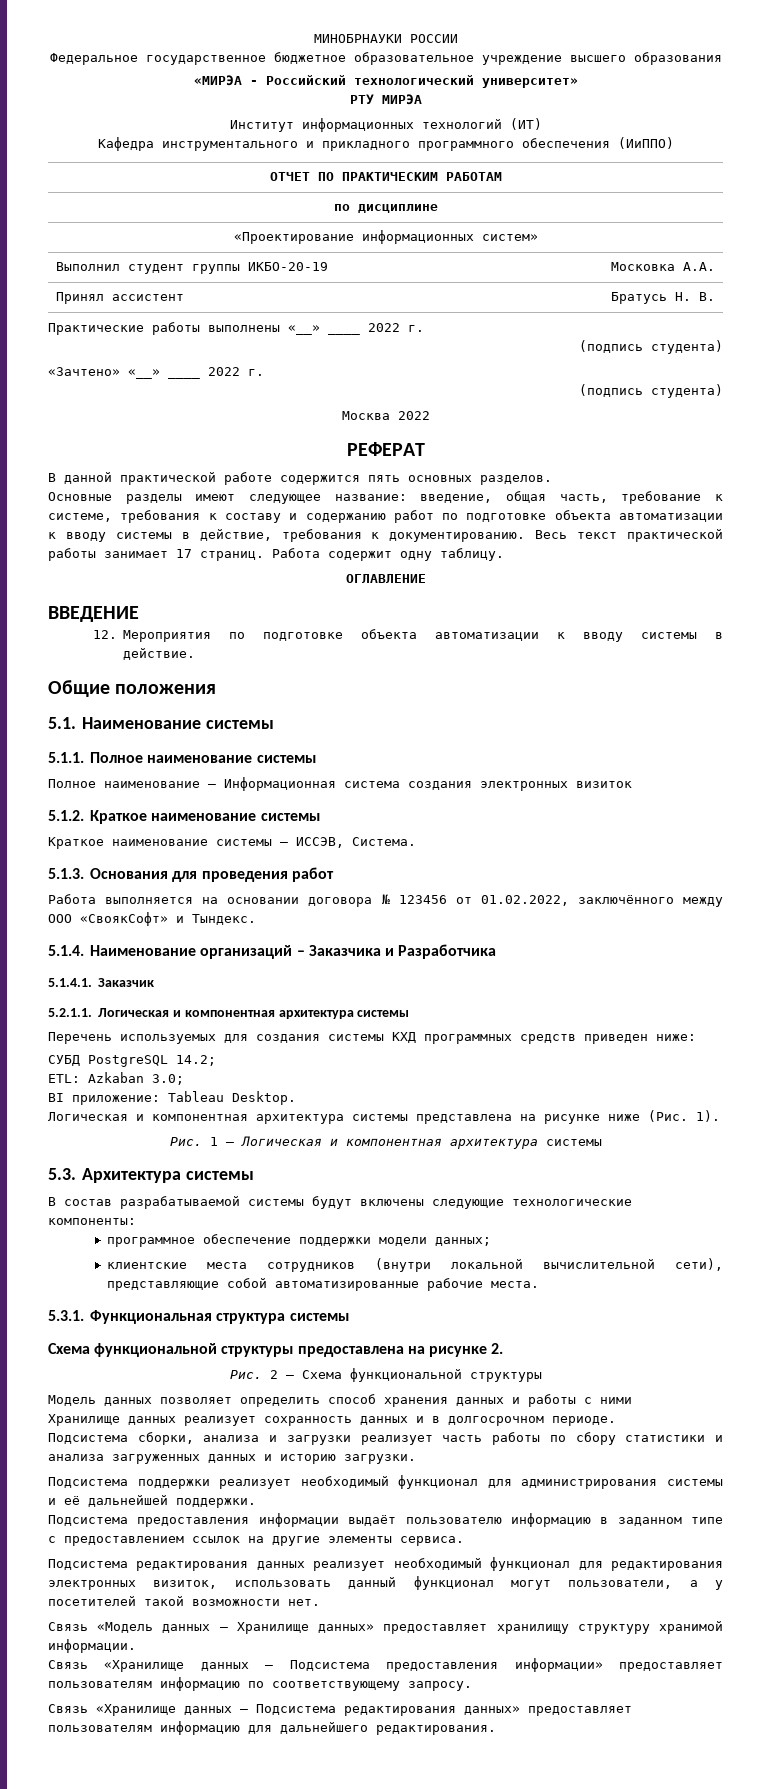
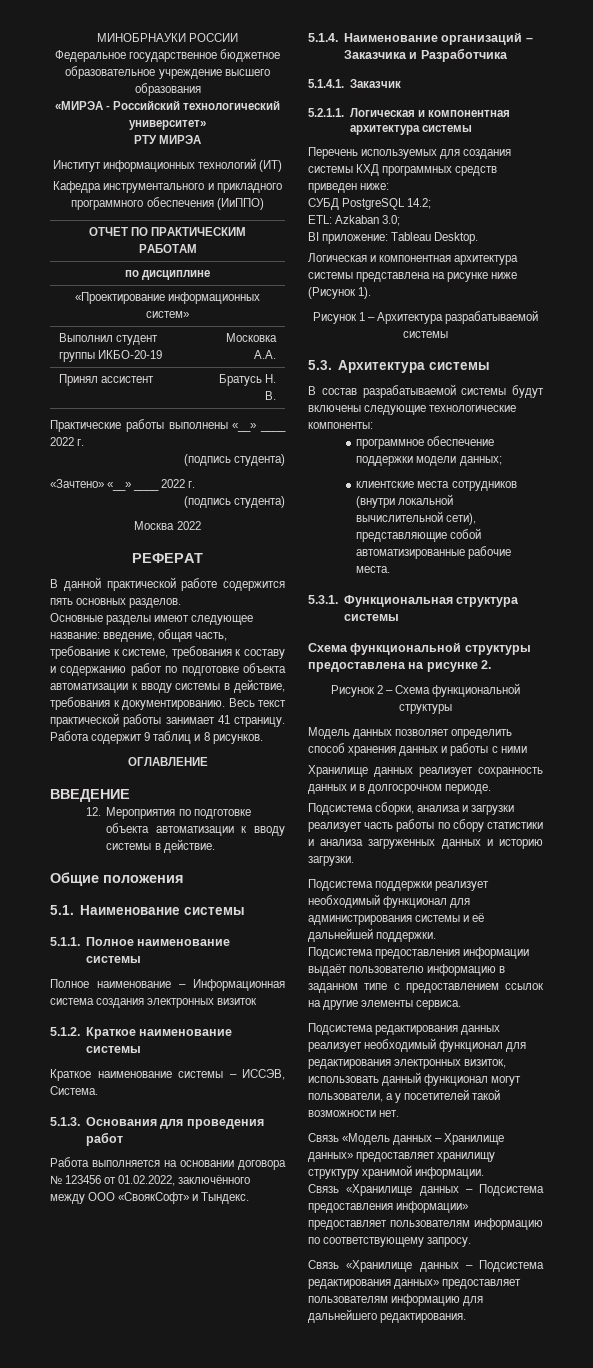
- Весь текст практической работы занимает 17 страниц. Работа содержит одну таблицу.
+ Весь текст практической работы занимает 41 страницу. Работа содержит 9 таблиц и 8 рисунков.
- Логическая и компонентная архитектура системы представлена на рисунке ниже (Рис. 1).
+ Логическая и компонентная архитектура системы представлена на рисунке ниже (Рисунок 1).
- Рис. 1 – Логическая и компонентная архитектура системы
+ Рисунок 1 – Архитектура разрабатываемой системы
- Рис. 2 – Схема функциональной структуры
+ Рисунок 2 – Схема функциональной структуры

